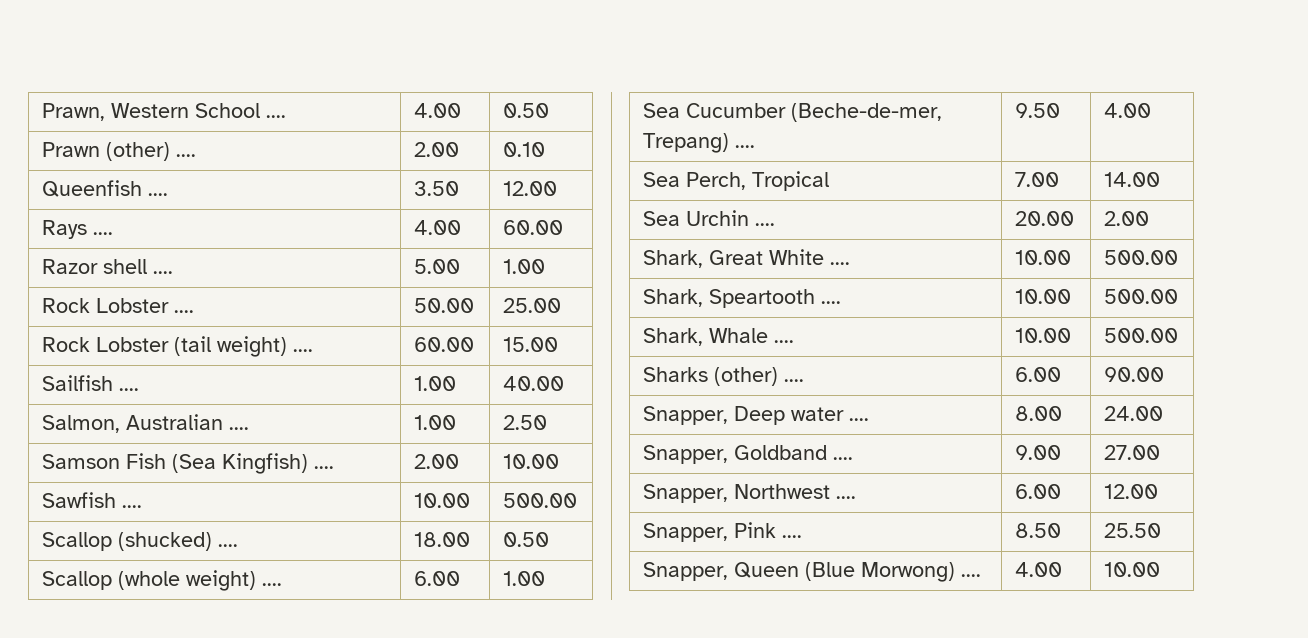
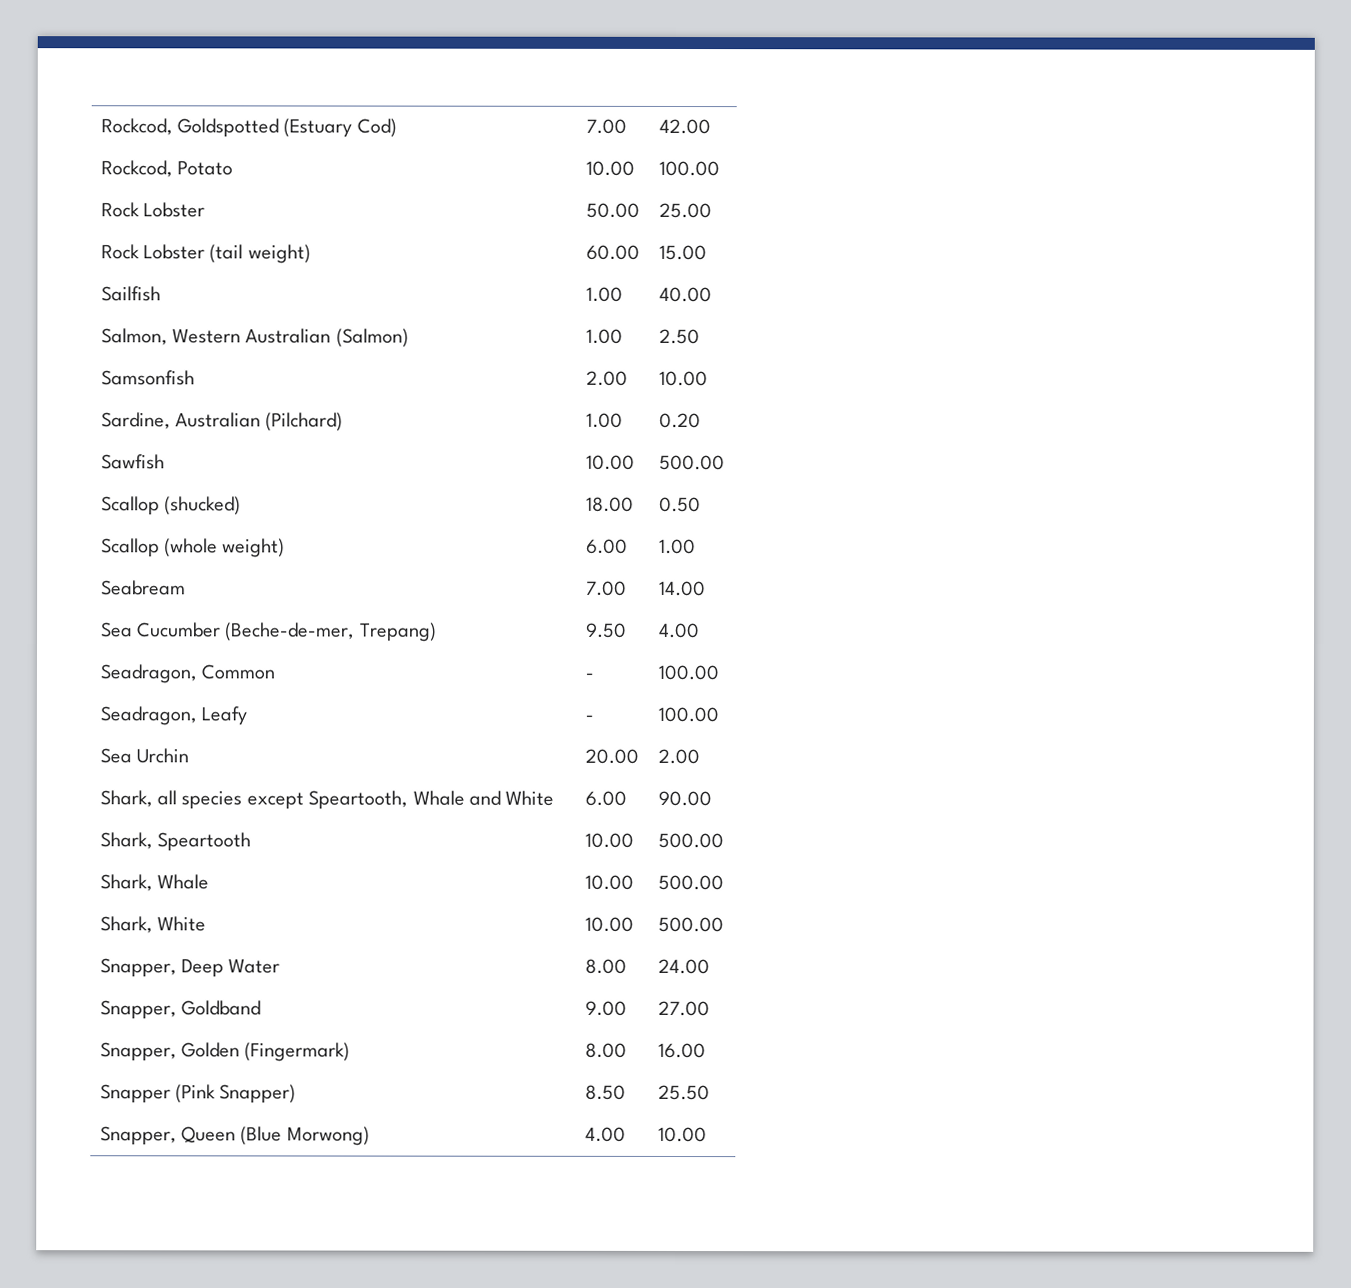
- Prawn, Western School .... | 4.00 | 0.50
- Prawn (other) .... | 2.00 | 0.10
- Queenfish .... | 3.50 | 12.00
- Rays .... | 4.00 | 60.00
- Razor shell .... | 5.00 | 1.00
- Rock Lobster .... | 50.00 | 25.00
+ Rockcod, Goldspotted (Estuary Cod) | 7.00 | 42.00
+ Rockcod, Potato | 10.00 | 100.00
+ Rock Lobster | 50.00 | 25.00
- Rock Lobster (tail weight) .... | 60.00 | 15.00
+ Rock Lobster (tail weight) | 60.00 | 15.00
- Sailfish .... | 1.00 | 40.00
+ Sailfish | 1.00 | 40.00
- Salmon, Australian .... | 1.00 | 2.50
+ Salmon, Western Australian (Salmon) | 1.00 | 2.50
- Samson Fish (Sea Kingfish) .... | 2.00 | 10.00
+ Samsonfish | 2.00 | 10.00
+ Sardine, Australian (Pilchard) | 1.00 | 0.20
- Sawfish .... | 10.00 | 500.00
+ Sawfish | 10.00 | 500.00
- Scallop (shucked) .... | 18.00 | 0.50
+ Scallop (shucked) | 18.00 | 0.50
- Scallop (whole weight) .... | 6.00 | 1.00
+ Scallop (whole weight) | 6.00 | 1.00
- Sea Cucumber (Beche-de-mer, Trepang) .... | 9.50 | 4.00
- Sea Perch, Tropical | 7.00 | 14.00
+ Seabream | 7.00 | 14.00
+ Sea Cucumber (Beche-de-mer, Trepang) | 9.50 | 4.00
+ Seadragon, Common | - | 100.00
+ Seadragon, Leafy | - | 100.00
- Sea Urchin .... | 20.00 | 2.00
+ Sea Urchin | 20.00 | 2.00
- Shark, Great White .... | 10.00 | 500.00
+ Shark, all species except Speartooth, Whale and White | 6.00 | 90.00
- Shark, Speartooth .... | 10.00 | 500.00
+ Shark, Speartooth | 10.00 | 500.00
- Shark, Whale .... | 10.00 | 500.00
- Sharks (other) .... | 6.00 | 90.00
+ Shark, Whale | 10.00 | 500.00
+ Shark, White | 10.00 | 500.00
- Snapper, Deep water .... | 8.00 | 24.00
+ Snapper, Deep Water | 8.00 | 24.00
- Snapper, Goldband .... | 9.00 | 27.00
+ Snapper, Goldband | 9.00 | 27.00
- Snapper, Northwest .... | 6.00 | 12.00
- Snapper, Pink .... | 8.50 | 25.50
+ Snapper, Golden (Fingermark) | 8.00 | 16.00
+ Snapper (Pink Snapper) | 8.50 | 25.50
- Snapper, Queen (Blue Morwong) .... | 4.00 | 10.00
+ Snapper, Queen (Blue Morwong) | 4.00 | 10.00

